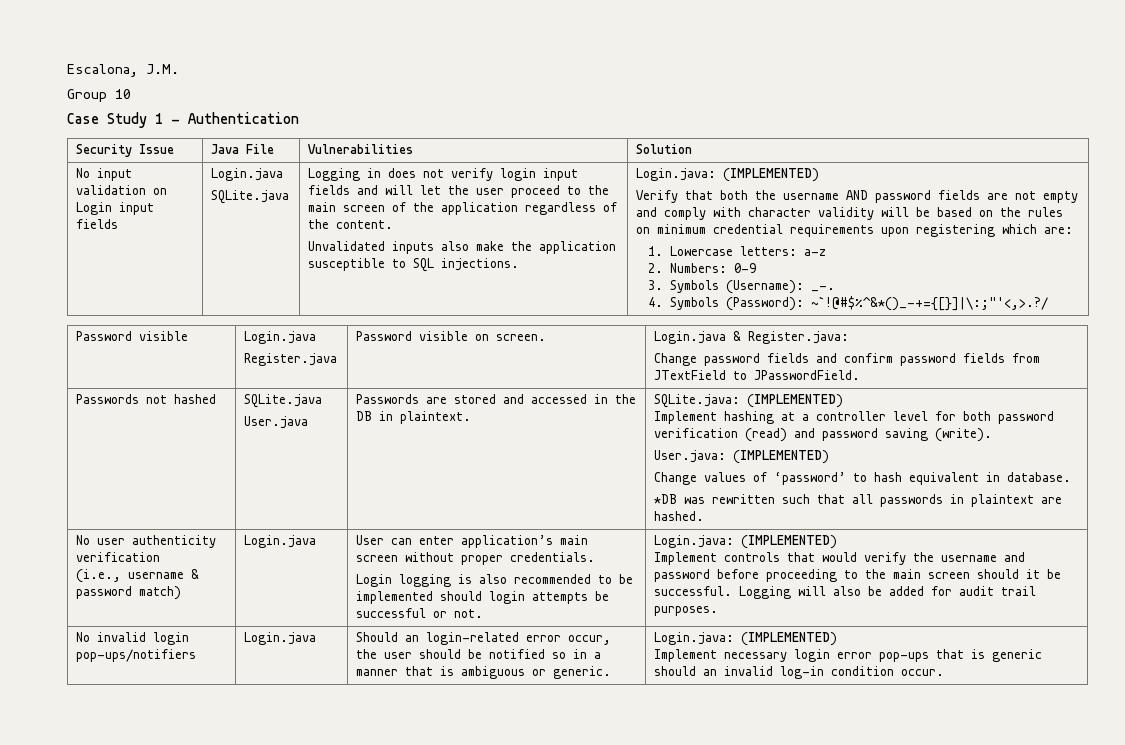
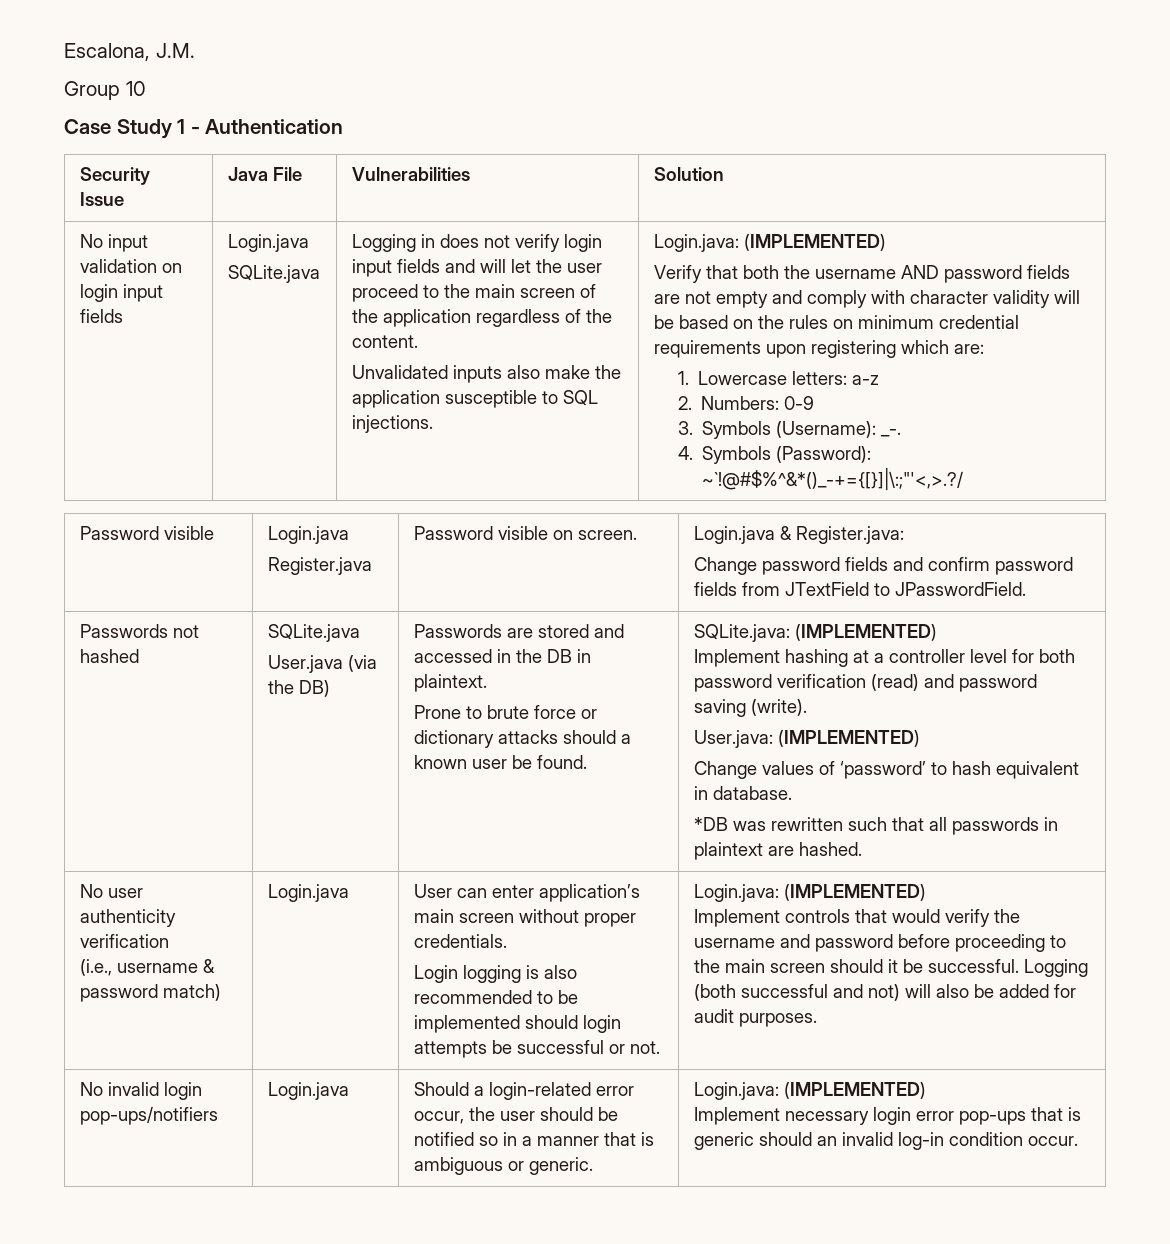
- No input validation on Login input fields
+ No input validation on login input fields
- User.java
+ User.java (via the DB)
+ Prone to brute force or dictionary attacks should a known user be found.
- Logging will also be added for audit trail purposes.
+ Logging (both successful and not) will also be added for audit purposes.
- No invalid login pop-ups/notifiers | Login.java | Should an login-related error occur, the user should be notified so in a manner that is ambiguous or generic. | Login.java: (IMPLEMENTED)
+ No invalid login pop-ups/notifiers | Login.java | Should a login-related error occur, the user should be notified so in a manner that is ambiguous or generic. | Login.java: (IMPLEMENTED)

